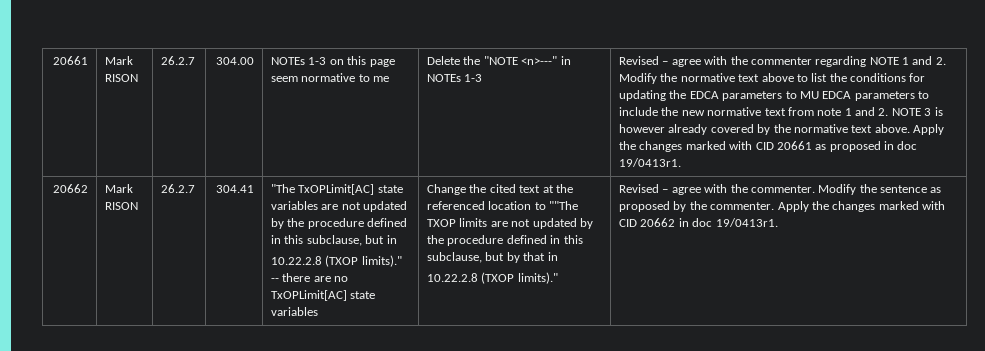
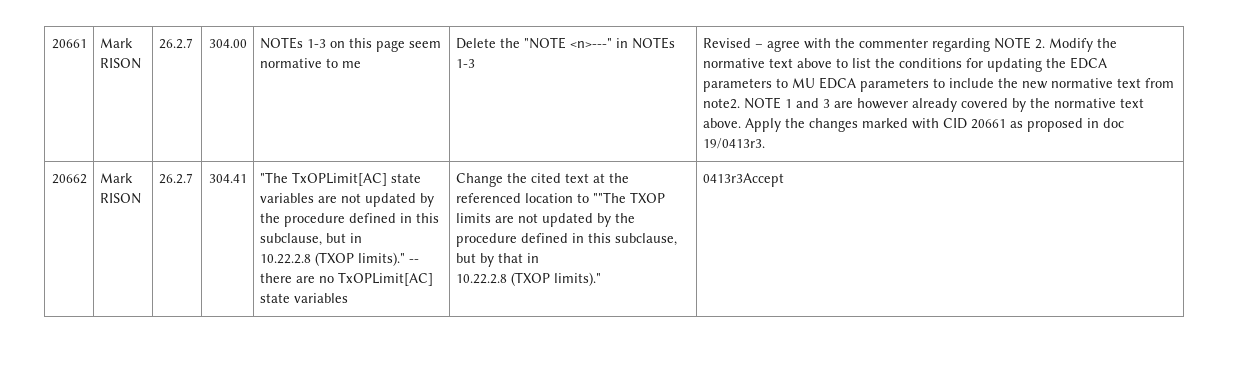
- Revised – agree with the commenter regarding NOTE 1 and 2. Modify the normative text above to list the conditions for updating the EDCA parameters to MU EDCA parameters to include the new normative text from note 1 and 2. NOTE 3 is however already covered by the normative text above.
+ Revised – agree with the commenter regarding NOTE 2. Modify the normative text above to list the conditions for updating the EDCA parameters to MU EDCA parameters to include the new normative text from note2. NOTE 1 and 3 are however already covered by the normative text above.
- Apply the changes marked with CID 20661 as proposed in doc 19/0413r1.
+ Apply the changes marked with CID 20661 as proposed in doc 19/0413r3.
- Revised – agree with the commenter. Modify the sentence as proposed by the commenter. Apply the changes marked with CID 20662 in doc 19/0413r1.
+ 0413r3Accept

